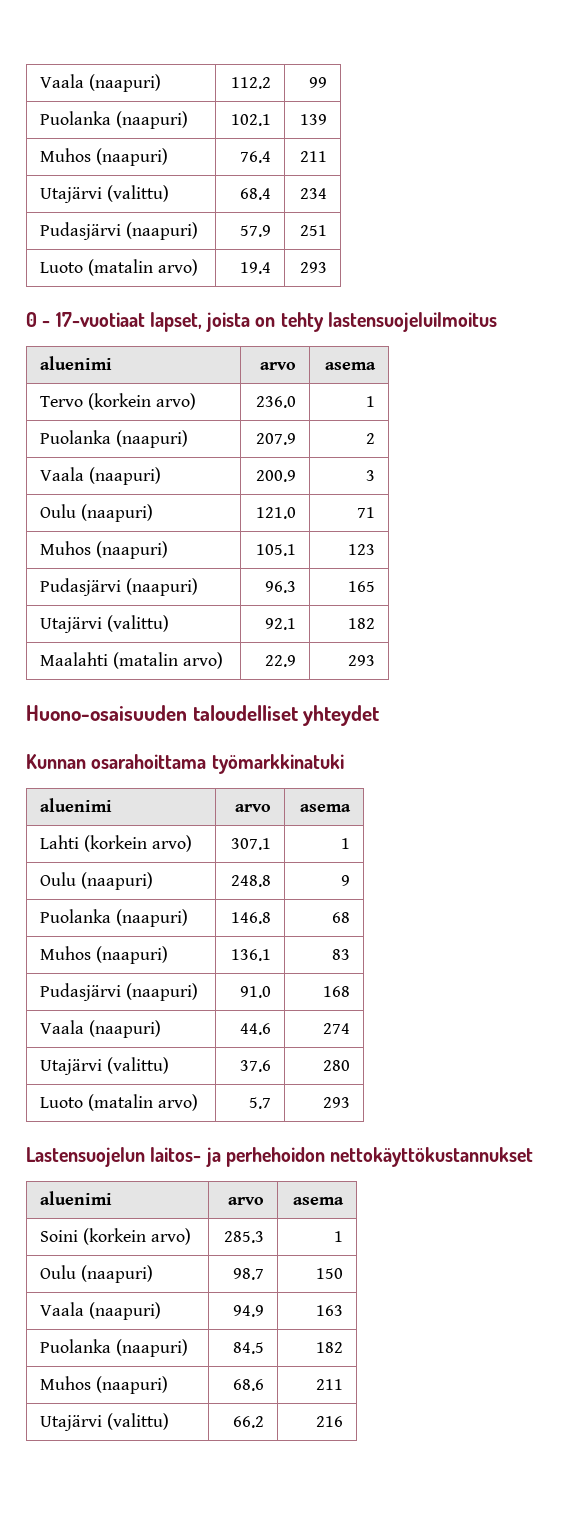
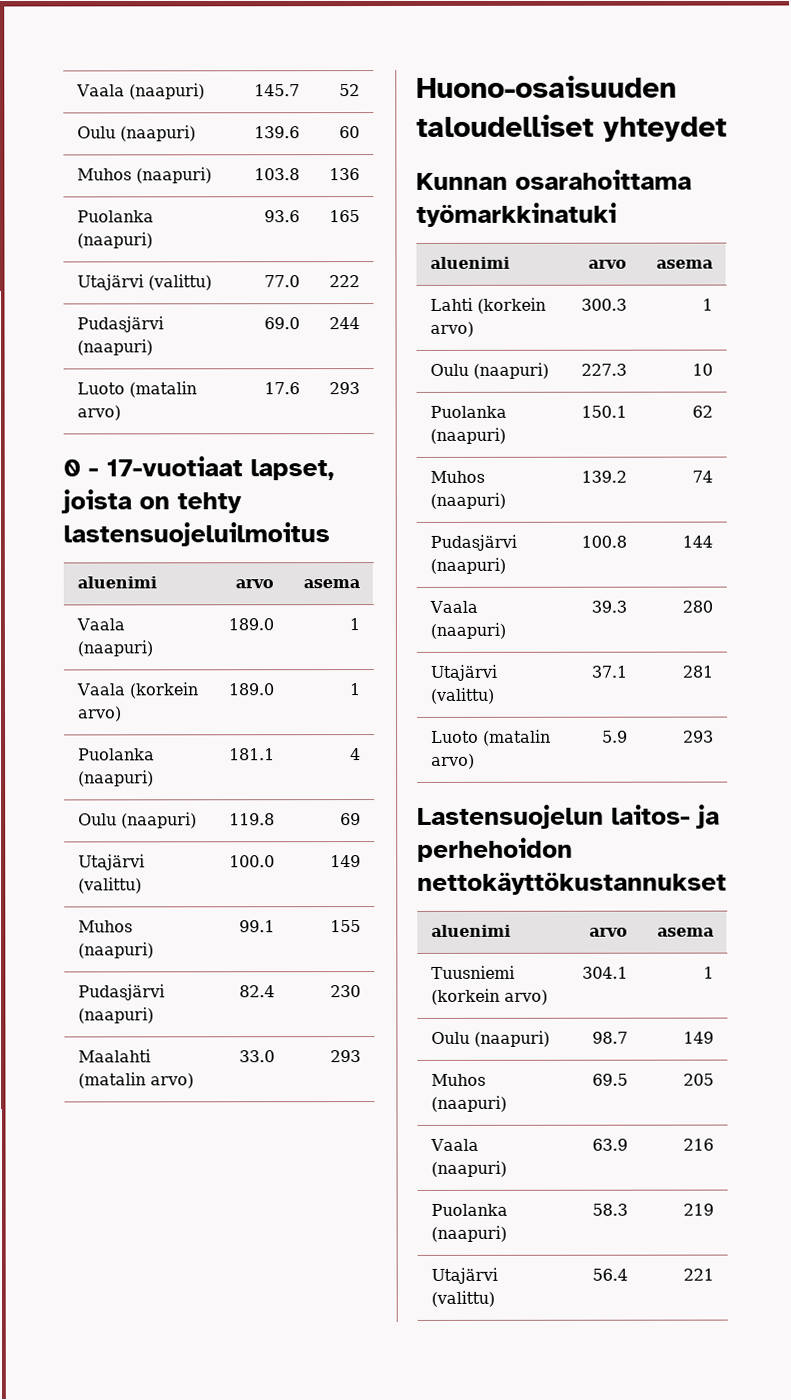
- Vaala (naapuri) | 112.2 | 99
- Puolanka (naapuri) | 102.1 | 139
- Muhos (naapuri) | 76.4 | 211
- Utajärvi (valittu) | 68.4 | 234
- Pudasjärvi (naapuri) | 57.9 | 251
- Luoto (matalin arvo) | 19.4 | 293
+ Vaala (naapuri) | 145.7 | 52
+ Oulu (naapuri) | 139.6 | 60
+ Muhos (naapuri) | 103.8 | 136
+ Puolanka (naapuri) | 93.6 | 165
+ Utajärvi (valittu) | 77.0 | 222
+ Pudasjärvi (naapuri) | 69.0 | 244
+ Luoto (matalin arvo) | 17.6 | 293
- Tervo (korkein arvo) | 236.0 | 1
+ Vaala (naapuri) | 189.0 | 1
+ Vaala (korkein arvo) | 189.0 | 1
- Puolanka (naapuri) | 207.9 | 2
- Vaala (naapuri) | 200.9 | 3
- Oulu (naapuri) | 121.0 | 71
- Muhos (naapuri) | 105.1 | 123
- Pudasjärvi (naapuri) | 96.3 | 165
- Utajärvi (valittu) | 92.1 | 182
+ Puolanka (naapuri) | 181.1 | 4
+ Oulu (naapuri) | 119.8 | 69
+ Utajärvi (valittu) | 100.0 | 149
+ Muhos (naapuri) | 99.1 | 155
+ Pudasjärvi (naapuri) | 82.4 | 230
- Maalahti (matalin arvo) | 22.9 | 293
+ Maalahti (matalin arvo) | 33.0 | 293
- Lahti (korkein arvo) | 307.1 | 1
- Oulu (naapuri) | 248.8 | 9
- Puolanka (naapuri) | 146.8 | 68
- Muhos (naapuri) | 136.1 | 83
- Pudasjärvi (naapuri) | 91.0 | 168
- Vaala (naapuri) | 44.6 | 274
- Utajärvi (valittu) | 37.6 | 280
- Luoto (matalin arvo) | 5.7 | 293
+ Lahti (korkein arvo) | 300.3 | 1
+ Oulu (naapuri) | 227.3 | 10
+ Puolanka (naapuri) | 150.1 | 62
+ Muhos (naapuri) | 139.2 | 74
+ Pudasjärvi (naapuri) | 100.8 | 144
+ Vaala (naapuri) | 39.3 | 280
+ Utajärvi (valittu) | 37.1 | 281
+ Luoto (matalin arvo) | 5.9 | 293
- Soini (korkein arvo) | 285.3 | 1
+ Tuusniemi (korkein arvo) | 304.1 | 1
- Oulu (naapuri) | 98.7 | 150
- Vaala (naapuri) | 94.9 | 163
- Puolanka (naapuri) | 84.5 | 182
- Muhos (naapuri) | 68.6 | 211
- Utajärvi (valittu) | 66.2 | 216
+ Oulu (naapuri) | 98.7 | 149
+ Muhos (naapuri) | 69.5 | 205
+ Vaala (naapuri) | 63.9 | 216
+ Puolanka (naapuri) | 58.3 | 219
+ Utajärvi (valittu) | 56.4 | 221

